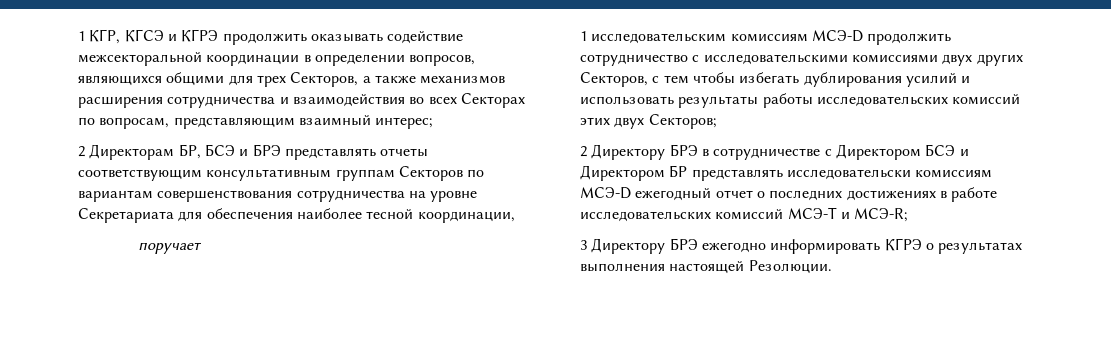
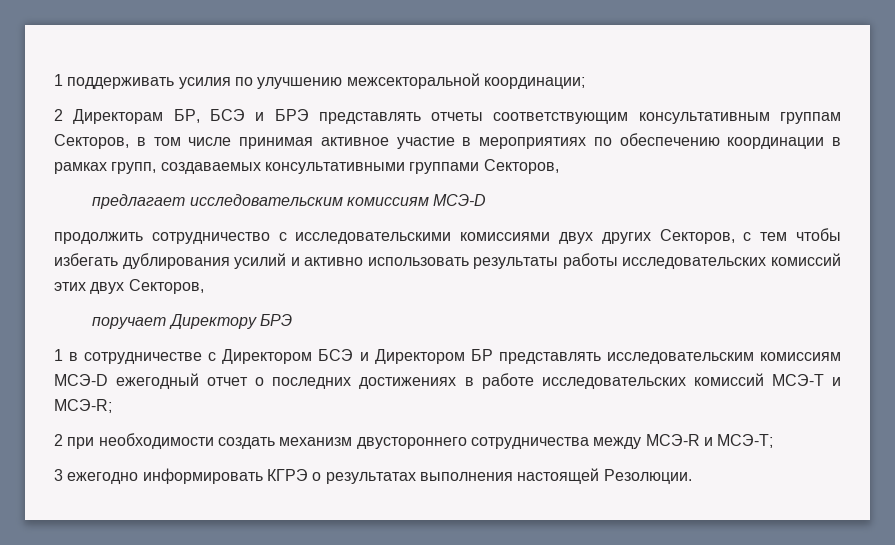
- 1 КГР, КГСЭ и КГРЭ продолжить оказывать содействие межсекторальной координации в определении вопросов, являющихся общими для трех Секторов, а также механизмов расширения сотрудничества и взаимодействия во всех Секторах по вопросам, представляющим взаимный интерес;
+ 1 поддерживать усилия по улучшению межсекторальной координации;
- 2 Директорам БР, БСЭ и БРЭ представлять отчеты соответствующим консультативным группам Секторов по вариантам совершенствования сотрудничества на уровне Секретариата для обеспечения наиболее тесной координации,
- поручает
- 1 исследовательским комиссиям МСЭ-D продолжить сотрудничество с исследовательскими комиссиями двух других Секторов, с тем чтобы избегать дублирования усилий и использовать результаты работы исследовательских комиссий этих двух Секторов;
- 2 Директору БРЭ в сотрудничестве с Директором БСЭ и Директором БР представлять исследовательски комиссиям МСЭ-D ежегодный отчет о последних достижениях в работе исследовательских комиссий МСЭ-T и МСЭ-R;
+ 2 Директорам БР, БСЭ и БРЭ представлять отчеты соответствующим консультативным группам Секторов, в том числе принимая активное участие в мероприятиях по обеспечению координации в рамках групп, создаваемых консультативными группами Секторов,
+ предлагает исследовательским комиссиям МСЭ-D
+ продолжить сотрудничество с исследовательскими комиссиями двух других Секторов, с тем чтобы избегать дублирования усилий и активно использовать результаты работы исследовательских комиссий этих двух Секторов,
+ поручает Директору БРЭ
+ 1 в сотрудничестве с Директором БСЭ и Директором БР представлять исследовательским комиссиям МСЭ-D ежегодный отчет о последних достижениях в работе исследовательских комиссий МСЭ-T и МСЭ-R;
+ 2 при необходимости создать механизм двустороннего сотрудничества между МСЭ-R и МСЭ-T;
- 3 Директору БРЭ ежегодно информировать КГРЭ о результатах выполнения настоящей Резолюции.
+ 3 ежегодно информировать КГРЭ о результатах выполнения настоящей Резолюции.

